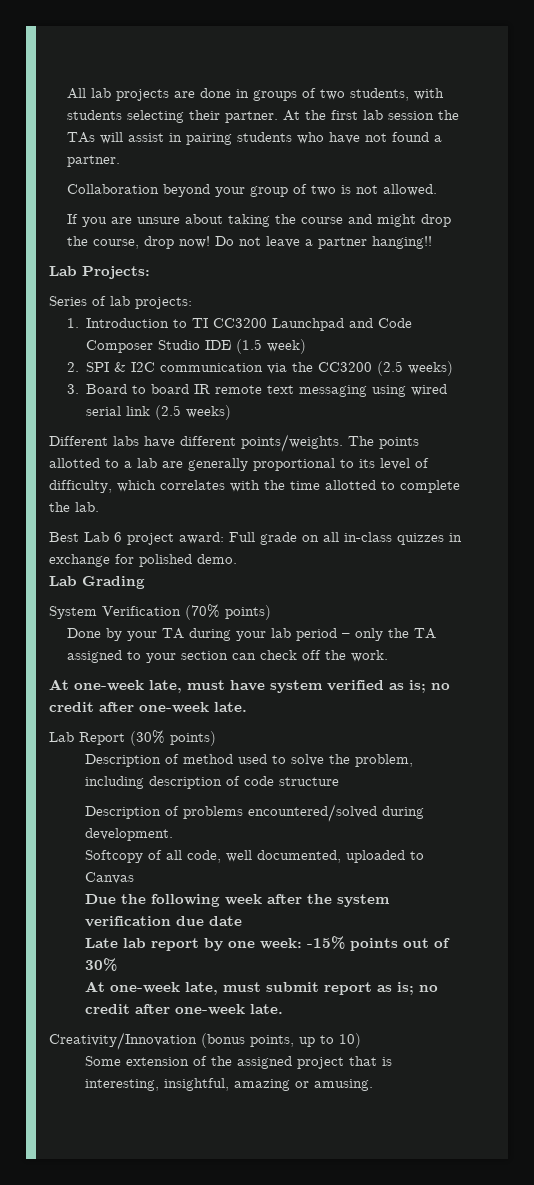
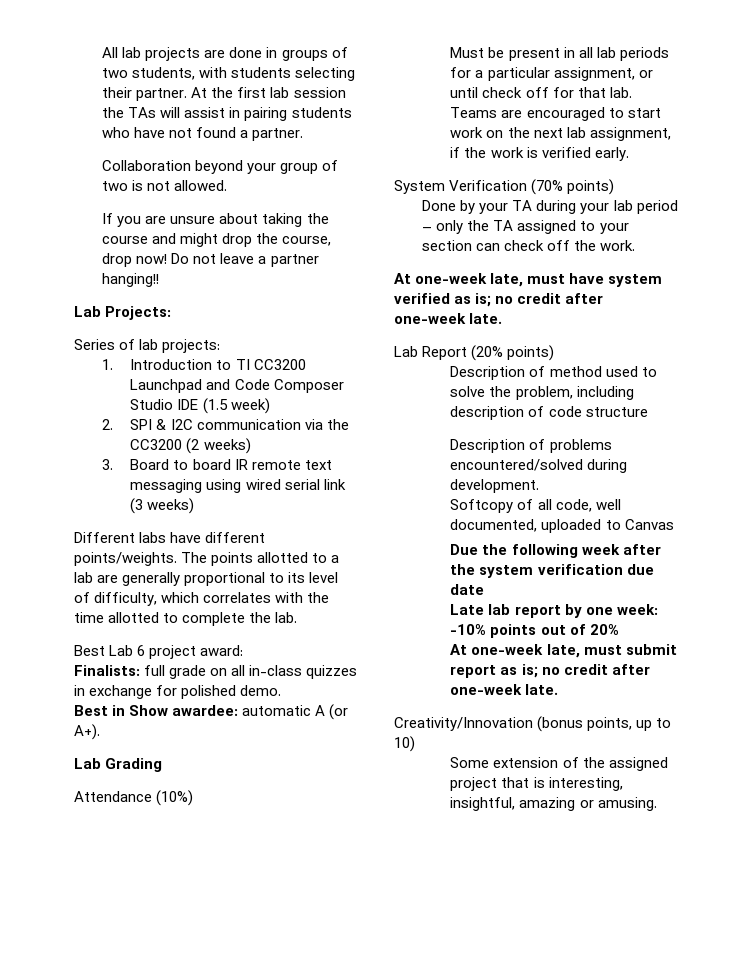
- 2. SPI & I2C communication via the CC3200 (2.5 weeks)
+ 2. SPI & I2C communication via the CC3200 (2 weeks)
- 3. Board to board IR remote text messaging using wired serial link (2.5 weeks)
+ 3. Board to board IR remote text messaging using wired serial link (3 weeks)
- Best Lab 6 project award: Full grade on all in-class quizzes in exchange for polished demo.
+ Best Lab 6 project award:
+ Finalists: full grade on all in-class quizzes in exchange for polished demo.
+ Best in Show awardee: automatic A (or A+).
  Lab Grading
+ Attendance (10%)
+ Must be present in all lab periods for a particular assignment, or until check off for that lab. Teams are encouraged to start work on the next lab assignment, if the work is verified early.
- Lab Report (30% points)
+ Lab Report (20% points)
- Late lab report by one week: -15% points out of 30%
+ Late lab report by one week: -10% points out of 20%

